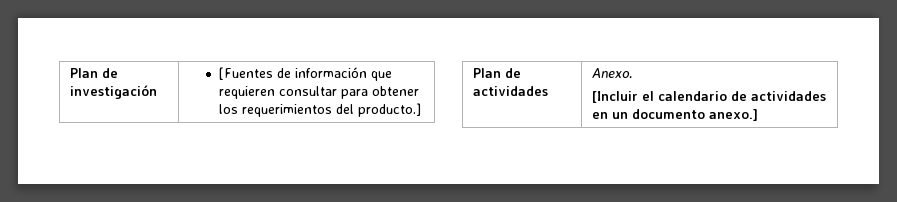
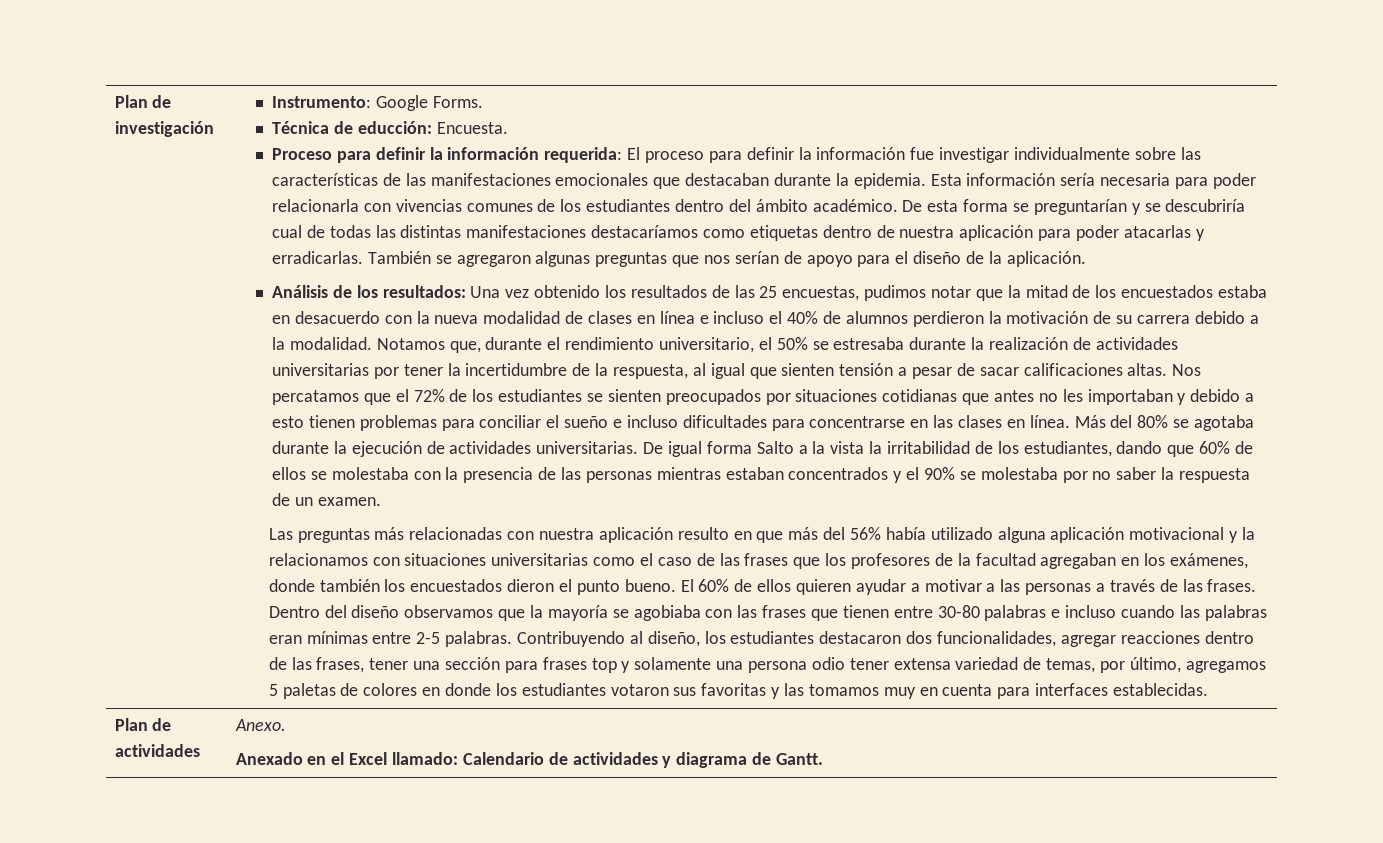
- [Fuentes de información que requieren consultar para obtener los requerimientos del producto.]
+ Instrumento: Google Forms.
+ Técnica de educción: Encuesta.
+ Proceso para definir la información requerida: El proceso para definir la información fue investigar individualmente sobre las características de las manifestaciones emocionales que destacaban durante la epidemia. Esta información sería necesaria para poder relacionarla con vivencias comunes de los estudiantes dentro del ámbito académico. De esta forma se preguntarían y se descubriría cual de todas las distintas manifestaciones destacaríamos como etiquetas dentro de nuestra aplicación para poder atacarlas y erradicarlas. También se agregaron algunas preguntas que nos serían de apoyo para el diseño de la aplicación.
+ Análisis de los resultados: Una vez obtenido los resultados de las 25 encuestas, pudimos notar que la mitad de los encuestados estaba en desacuerdo con la nueva modalidad de clases en línea e incluso el 40% de alumnos perdieron la motivación de su carrera debido a la modalidad. Notamos que, durante el rendimiento universitario, el 50% se estresaba durante la realización de actividades universitarias por tener la incertidumbre de la respuesta, al igual que sienten tensión a pesar de sacar calificaciones altas. Nos percatamos que el 72% de los estudiantes se sienten preocupados por situaciones cotidianas que antes no les importaban y debido a esto tienen problemas para conciliar el sueño e incluso dificultades para concentrarse en las clases en línea. Más del 80% se agotaba durante la ejecución de actividades universitarias. De igual forma Salto a la vista la irritabilidad de los estudiantes, dando que 60% de ellos se molestaba con la presencia de las personas mientras estaban concentrados y el 90% se molestaba por no saber la respuesta de un examen.
+ Las preguntas más relacionadas con nuestra aplicación resulto en que más del 56% había utilizado alguna aplicación motivacional y la relacionamos con situaciones universitarias como el caso de las frases que los profesores de la facultad agregaban en los exámenes, donde también los encuestados dieron el punto bueno. El 60% de ellos quieren ayudar a motivar a las personas a través de las frases. Dentro del diseño observamos que la mayoría se agobiaba con las frases que tienen entre 30-80 palabras e incluso cuando las palabras eran mínimas entre 2-5 palabras. Contribuyendo al diseño, los estudiantes destacaron dos funcionalidades, agregar reacciones dentro de las frases, tener una sección para frases top y solamente una persona odio tener extensa variedad de temas, por último, agregamos 5 paletas de colores en donde los estudiantes votaron sus favoritas y las tomamos muy en cuenta para interfaces establecidas.
  Plan de actividades | Anexo.
- [Incluir el calendario de actividades en un documento anexo.]
+ Anexado en el Excel llamado: Calendario de actividades y diagrama de Gantt.

